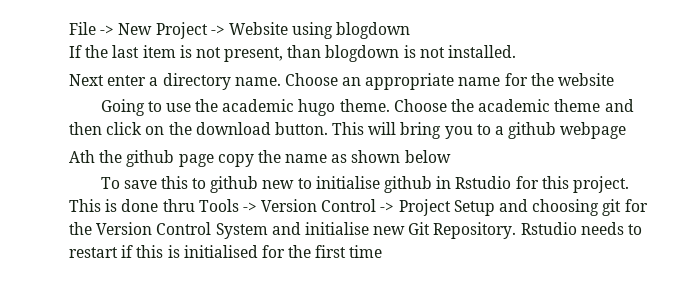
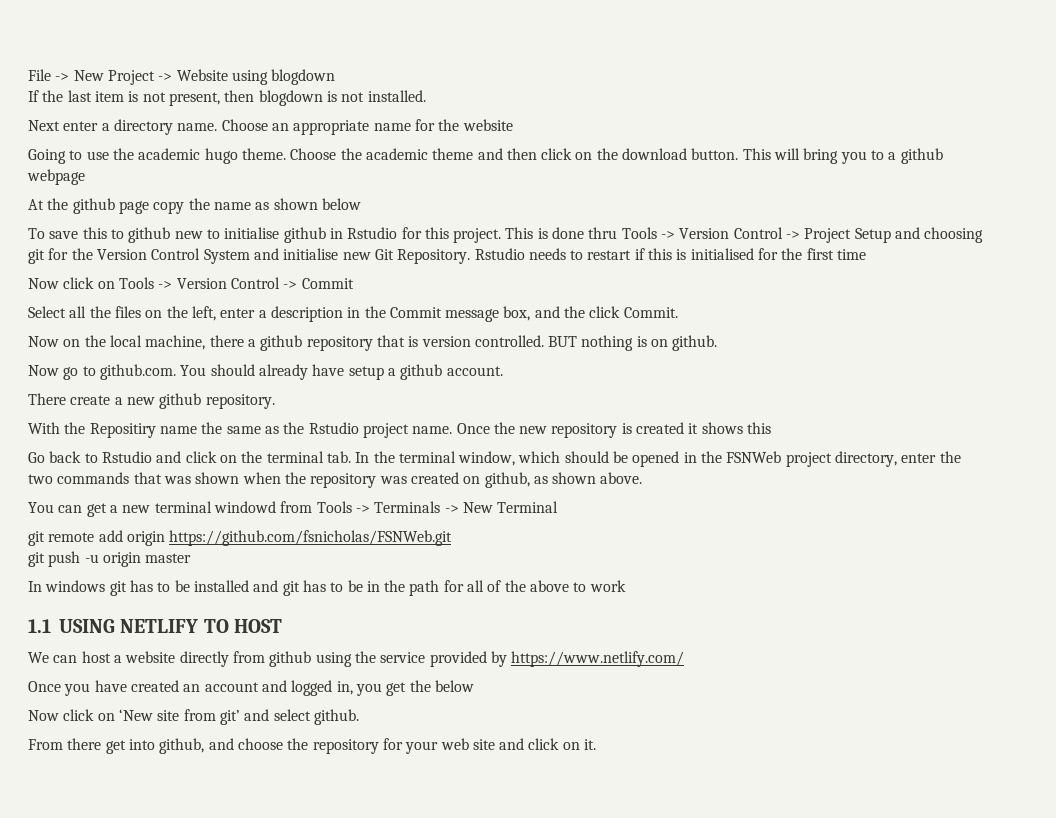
- If the last item is not present, than blogdown is not installed.
+ If the last item is not present, then blogdown is not installed.
- Ath the github page copy the name as shown below
+ At the github page copy the name as shown below
+ Now click on Tools -> Version Control -> Commit
+ Select all the files on the left, enter a description in the Commit message box, and the click Commit.
+ Now on the local machine, there a github repository that is version controlled. BUT nothing is on github.
+ Now go to github.com. You should already have setup a github account.
+ There create a new github repository.
+ With the Repositiry name the same as the Rstudio project name. Once the new repository is created it shows this
+ Go back to Rstudio and click on the terminal tab. In the terminal window, which should be opened in the FSNWeb project directory, enter the two commands that was shown when the repository was created on github, as shown above.
+ You can get a new terminal windowd from Tools -> Terminals -> New Terminal
+ git remote add origin https://github.com/fsnicholas/FSNWeb.git
+ git push -u origin master
+ In windows git has to be installed and git has to be in the path for all of the above to work
+ 1.1 USING NETLIFY TO HOST
+ We can host a website directly from github using the service provided by https://www.netlify.com/
+ Once you have created an account and logged in, you get the below
+ Now click on ‘New site from git’ and select github.
+ From there get into github, and choose the repository for your web site and click on it.

